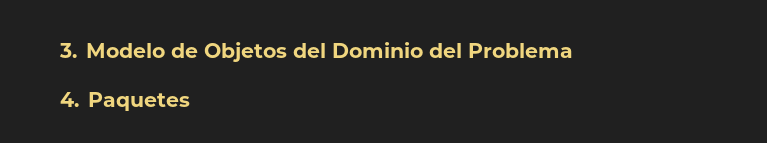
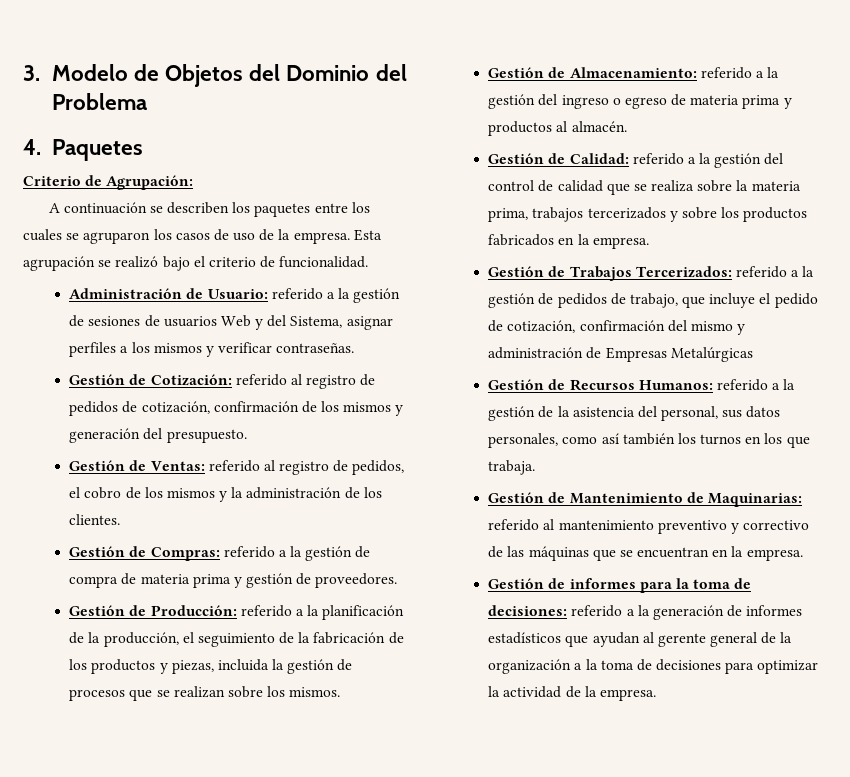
+ Criterio de Agrupación:
+ A continuación se describen los paquetes entre los cuales se agruparon los casos de uso de la empresa. Esta agrupación se realizó bajo el criterio de funcionalidad.
+ Administración de Usuario: referido a la gestión de sesiones de usuarios Web y del Sistema, asignar perfiles a los mismos y verificar contraseñas.
+ Gestión de Cotización: referido al registro de pedidos de cotización, confirmación de los mismos y generación del presupuesto.
+ Gestión de Ventas: referido al registro de pedidos, el cobro de los mismos y la administración de los clientes.
+ Gestión de Compras: referido a la gestión de compra de materia prima y gestión de proveedores.
+ Gestión de Producción: referido a la planificación de la producción, el seguimiento de la fabricación de los productos y piezas, incluida la gestión de procesos que se realizan sobre los mismos.
+ Gestión de Almacenamiento: referido a la gestión del ingreso o egreso de materia prima y productos al almacén.
+ Gestión de Calidad: referido a la gestión del control de calidad que se realiza sobre la materia prima, trabajos tercerizados y sobre los productos fabricados en la empresa.
+ Gestión de Trabajos Tercerizados: referido a la gestión de pedidos de trabajo, que incluye el pedido de cotización, confirmación del mismo y administración de Empresas Metalúrgicas
+ Gestión de Recursos Humanos: referido a la gestión de la asistencia del personal, sus datos personales, como así también los turnos en los que trabaja.
+ Gestión de Mantenimiento de Maquinarias: referido al mantenimiento preventivo y correctivo de las máquinas que se encuentran en la empresa.
+ Gestión de informes para la toma de decisiones: referido a la generación de informes estadísticos que ayudan al gerente general de la organización a la toma de decisiones para optimizar la actividad de la empresa.

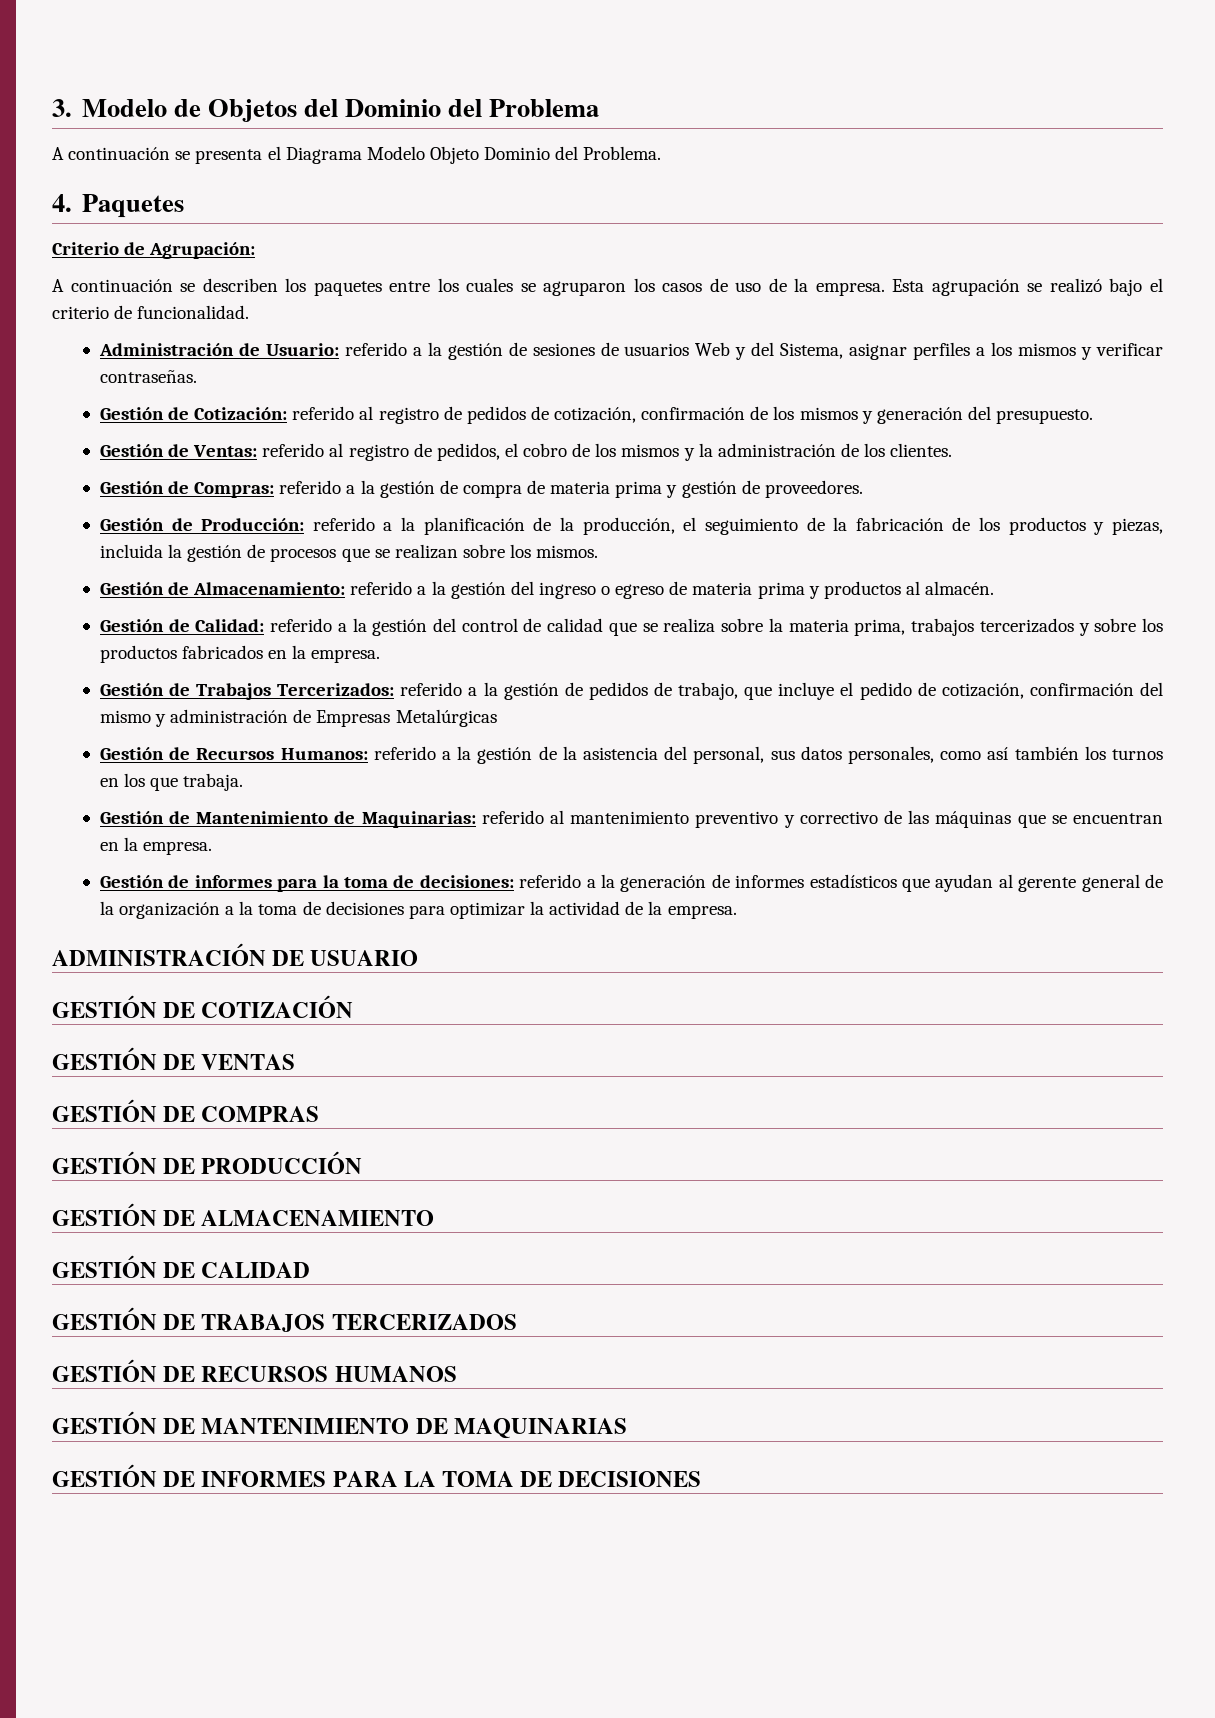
+ A continuación se presenta el Diagrama Modelo Objeto Dominio del Problema.
+ ADMINISTRACIÓN DE USUARIO
+ GESTIÓN DE COTIZACIÓN
+ GESTIÓN DE VENTAS
+ GESTIÓN DE COMPRAS
+ GESTIÓN DE PRODUCCIÓN
+ GESTIÓN DE ALMACENAMIENTO
+ GESTIÓN DE CALIDAD
+ GESTIÓN DE TRABAJOS TERCERIZADOS
+ GESTIÓN DE RECURSOS HUMANOS
+ GESTIÓN DE MANTENIMIENTO DE MAQUINARIAS
+ GESTIÓN DE INFORMES PARA LA TOMA DE DECISIONES

